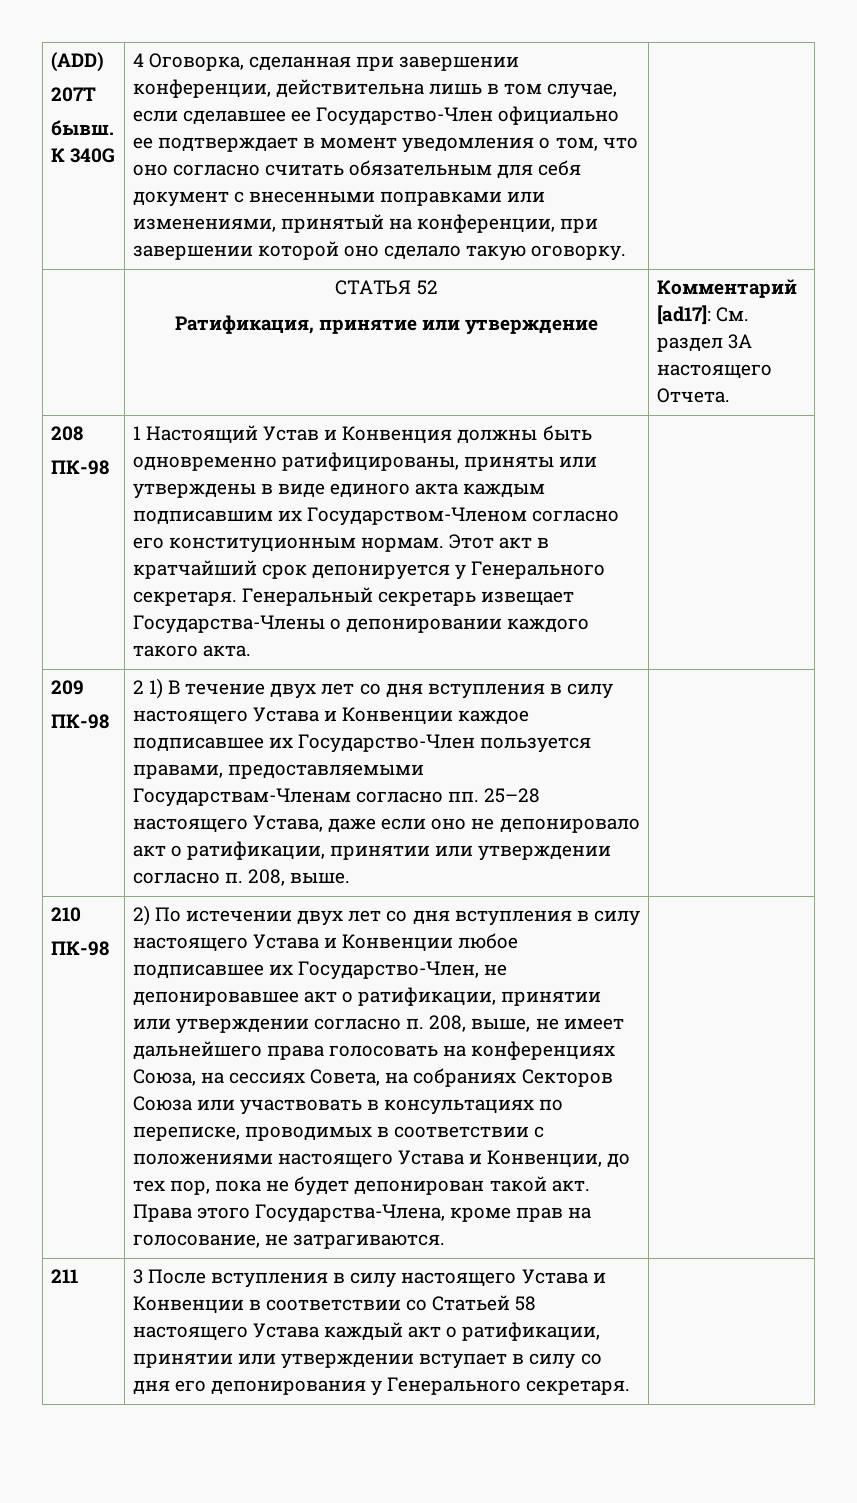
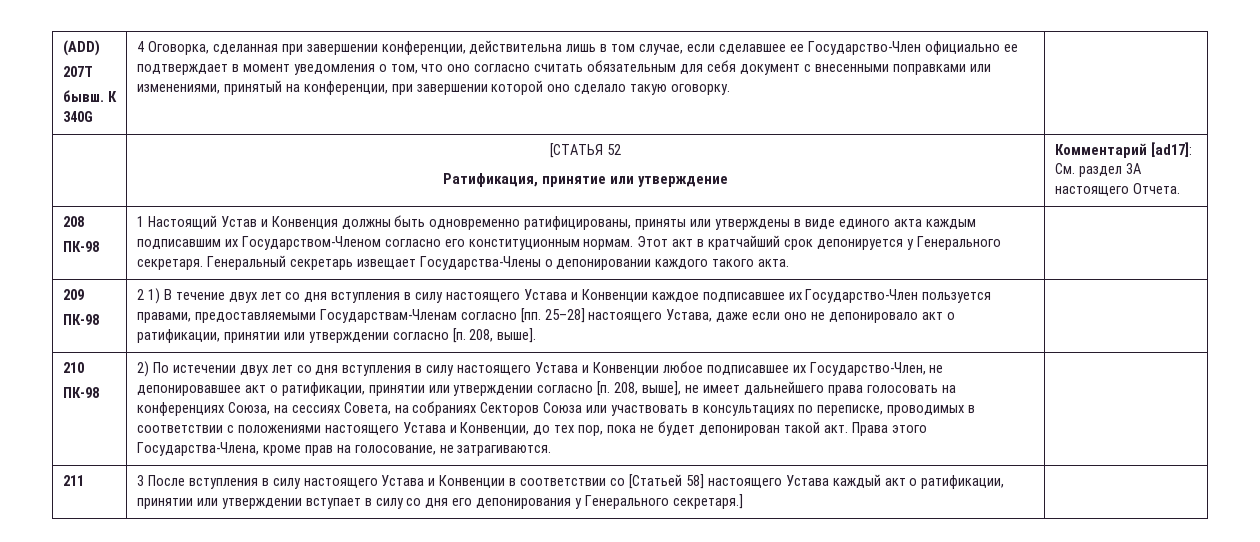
- | СТАТЬЯ 52
+ | [СТАТЬЯ 52
- 2 1) В течение двух лет со дня вступления в силу настоящего Устава и Конвенции каждое подписавшее их Государство-Член пользуется правами, предоставляемыми Государствам-Членам согласно пп. 25–28 настоящего Устава, даже если оно не депонировало акт о ратификации, принятии или утверждении согласно п. 208, выше.
+ 2 1) В течение двух лет со дня вступления в силу настоящего Устава и Конвенции каждое подписавшее их Государство-Член пользуется правами, предоставляемыми Государствам-Членам согласно [пп. 25–28] настоящего Устава, даже если оно не депонировало акт о ратификации, принятии или утверждении согласно [п. 208, выше].
- 2) По истечении двух лет со дня вступления в силу настоящего Устава и Конвенции любое подписавшее их Государство-Член, не депонировавшее акт о ратификации, принятии или утверждении согласно п. 208, выше, не имеет дальнейшего права голосовать на конференциях Союза, на сессиях Совета, на собраниях Секторов Союза или участвовать в консультациях по переписке, проводимых в соответствии с положениями настоящего Устава и Конвенции, до тех пор, пока не будет депонирован такой акт.
+ 2) По истечении двух лет со дня вступления в силу настоящего Устава и Конвенции любое подписавшее их Государство-Член, не депонировавшее акт о ратификации, принятии или утверждении согласно [п. 208, выше], не имеет дальнейшего права голосовать на конференциях Союза, на сессиях Совета, на собраниях Секторов Союза или участвовать в консультациях по переписке, проводимых в соответствии с положениями настоящего Устава и Конвенции, до тех пор, пока не будет депонирован такой акт.
- 211 | 3 После вступления в силу настоящего Устава и Конвенции в соответствии со Статьей 58 настоящего Устава каждый акт о ратификации, принятии или утверждении вступает в силу со дня его депонирования у Генерального секретаря. |
+ 211 | 3 После вступления в силу настоящего Устава и Конвенции в соответствии со [Статьей 58] настоящего Устава каждый акт о ратификации, принятии или утверждении вступает в силу со дня его депонирования у Генерального секретаря.] |

